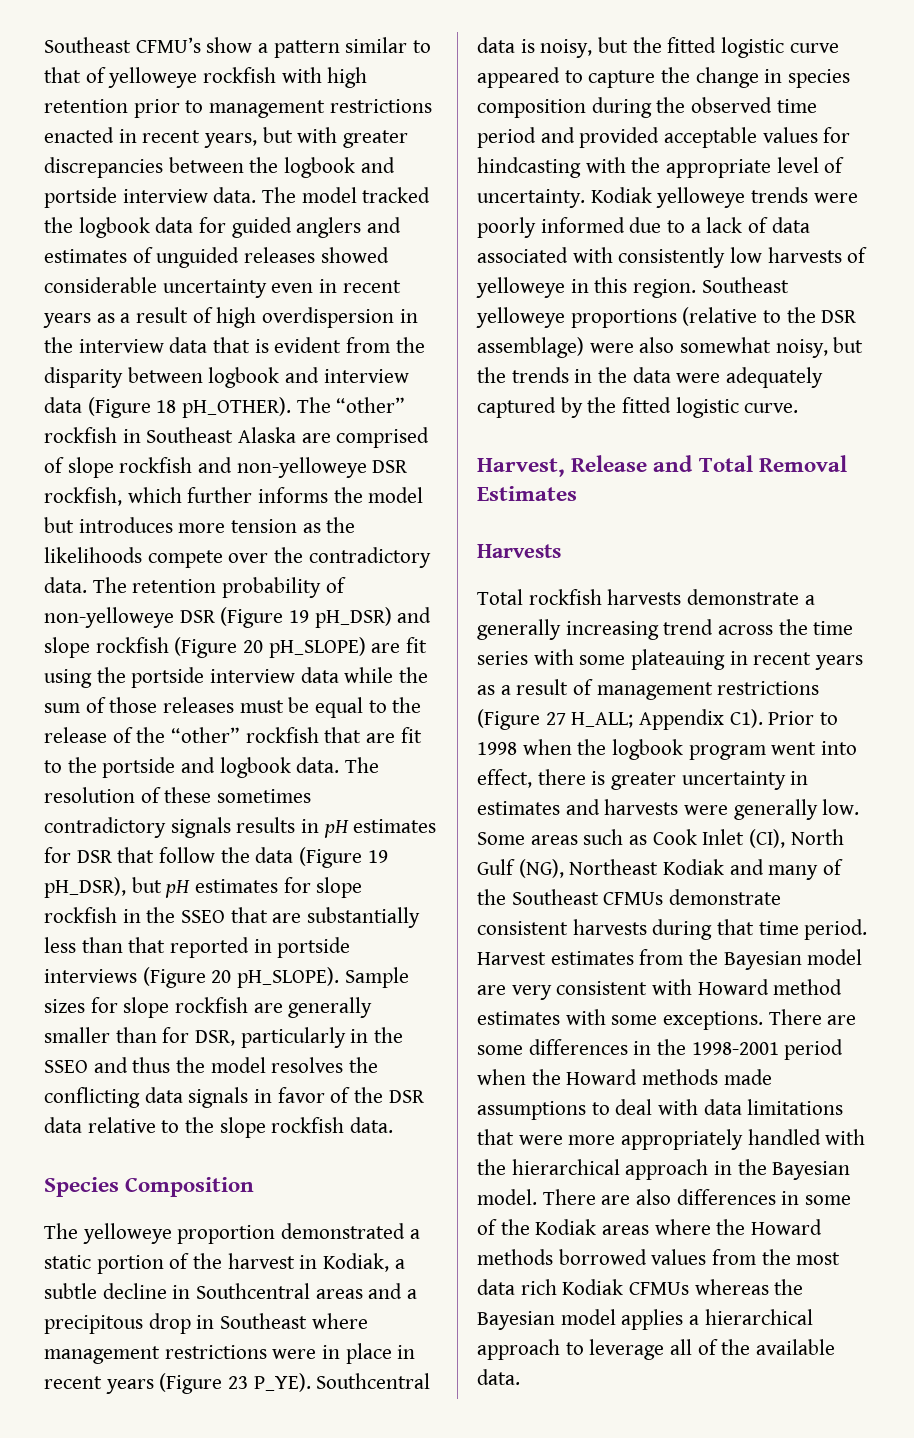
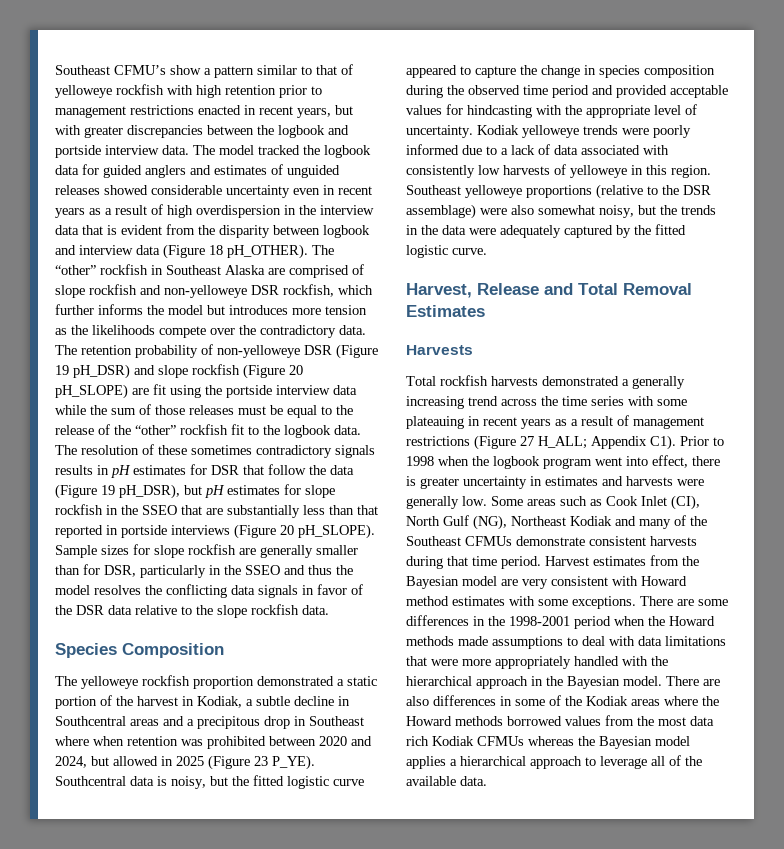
- The retention probability of non-yelloweye DSR (Figure 19 pH_DSR) and slope rockfish (Figure 20 pH_SLOPE) are fit using the portside interview data while the sum of those releases must be equal to the release of the “other” rockfish that are fit to the portside and logbook data.
+ The retention probability of non-yelloweye DSR (Figure 19 pH_DSR) and slope rockfish (Figure 20 pH_SLOPE) are fit using the portside interview data while the sum of those releases must be equal to the release of the “other” rockfish fit to the logbook data.
- The yelloweye proportion demonstrated a static portion of the harvest in Kodiak, a subtle decline in Southcentral areas and a precipitous drop in Southeast where management restrictions were in place in recent years (Figure 23 P_YE).
+ The yelloweye rockfish proportion demonstrated a static portion of the harvest in Kodiak, a subtle decline in Southcentral areas and a precipitous drop in Southeast where when retention was prohibited between 2020 and 2024, but allowed in 2025 (Figure 23 P_YE).
- Total rockfish harvests demonstrate a generally increasing trend across the time series with some plateauing in recent years as a result of management restrictions (Figure 27 H_ALL; Appendix C1). Prior to 1998 when the logbook program went into effect, there is greater uncertainty in estimates and harvests were generally low.
+ Total rockfish harvests demonstrated a generally increasing trend across the time series with some plateauing in recent years as a result of management restrictions (Figure 27 H_ALL; Appendix C1). Prior to 1998 when the logbook program went into effect, there is greater uncertainty in estimates and harvests were generally low.

